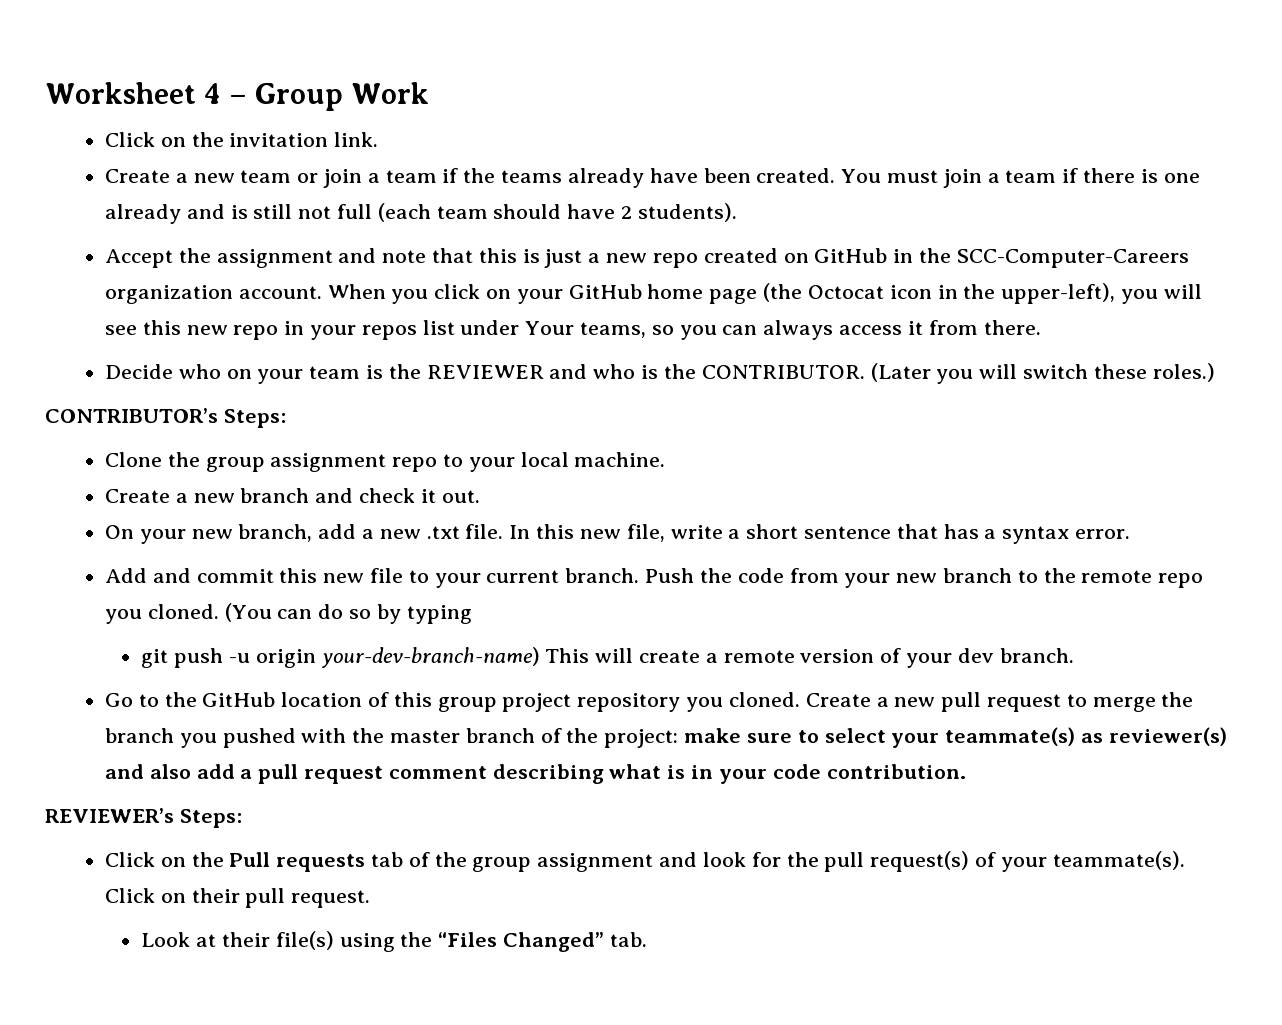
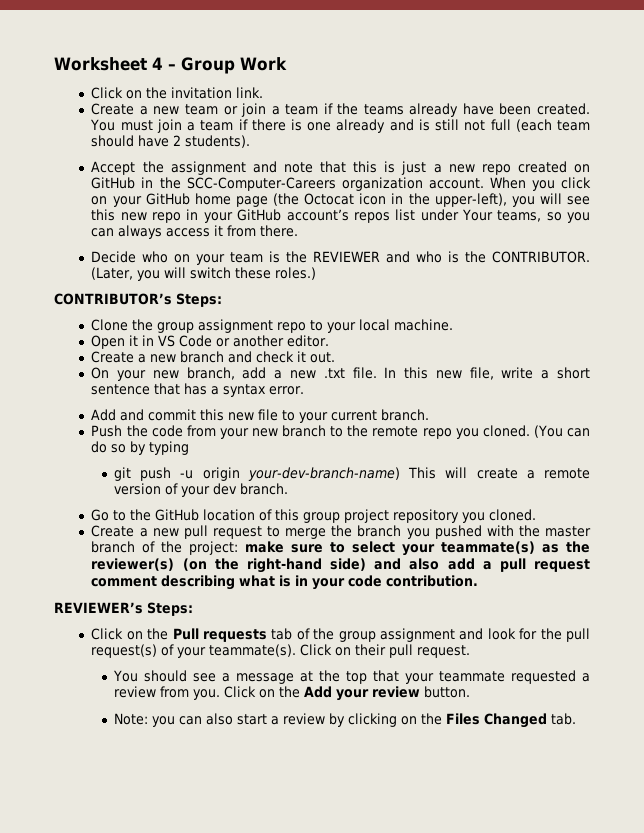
- When you click on your GitHub home page (the Octocat icon in the upper-left), you will see this new repo in your repos list under Your teams, so you can always access it from there.
+ When you click on your GitHub home page (the Octocat icon in the upper-left), you will see this new repo in your GitHub account’s repos list under Your teams, so you can always access it from there.
- (Later you will switch these roles.)
+ (Later, you will switch these roles.)
+ Open it in VS Code or another editor.
- Add and commit this new file to your current branch. Push the code from your new branch to the remote repo you cloned.
+ Add and commit this new file to your current branch.
+ Push the code from your new branch to the remote repo you cloned.
- Go to the GitHub location of this group project repository you cloned. Create a new pull request to merge the branch you pushed with the master branch of the project: make sure to select your teammate(s) as reviewer(s) and also add a pull request comment describing what is in your code contribution.
+ Go to the GitHub location of this group project repository you cloned.
+ Create a new pull request to merge the branch you pushed with the master branch of the project: make sure to select your teammate(s) as the reviewer(s) (on the right-hand side) and also add a pull request comment describing what is in your code contribution.
- Look at their file(s) using the “Files Changed” tab.
+ You should see a message at the top that your teammate requested a review from you. Click on the Add your review button.
+ Note: you can also start a review by clicking on the Files Changed tab.

